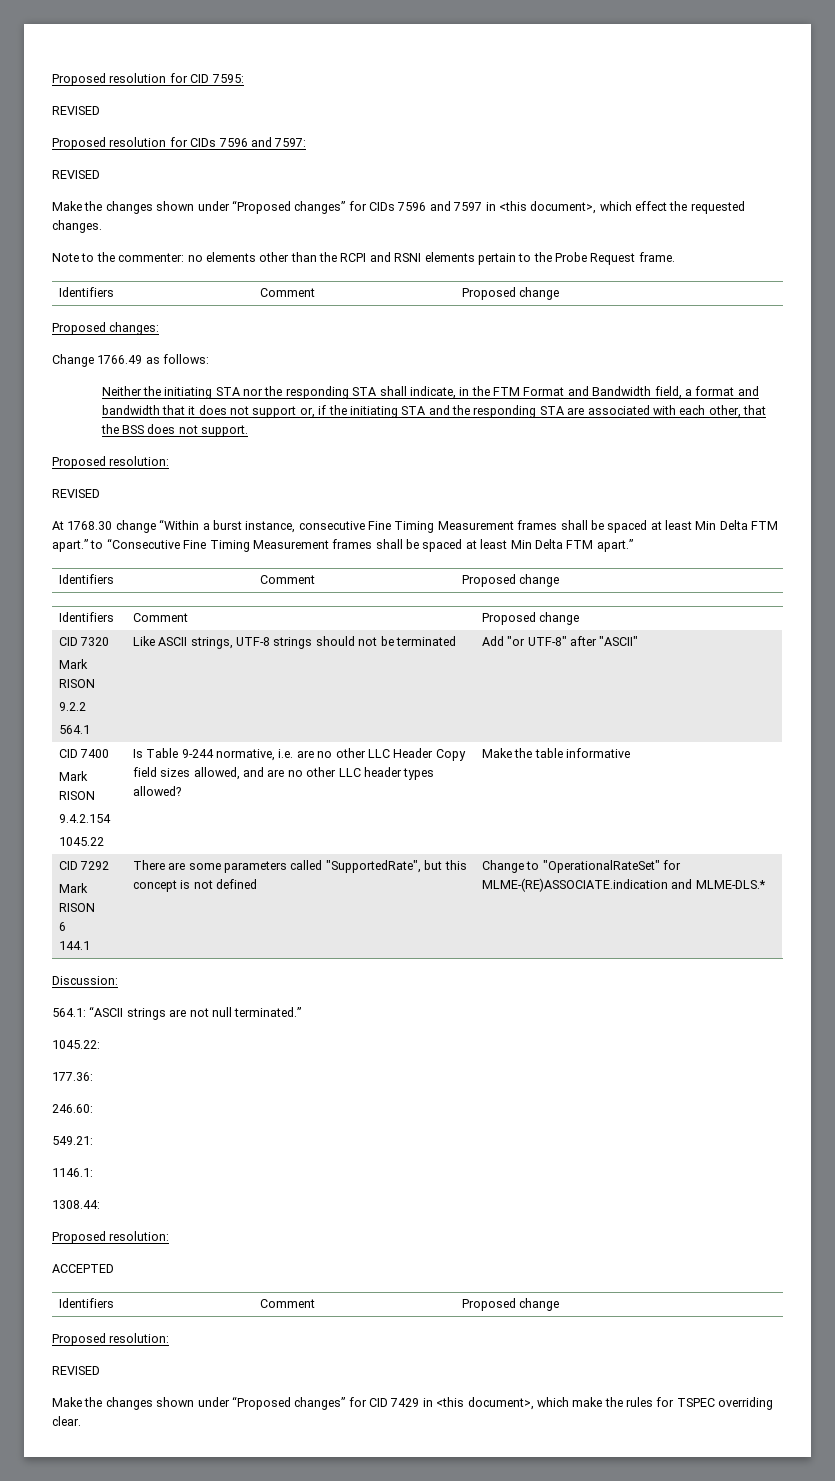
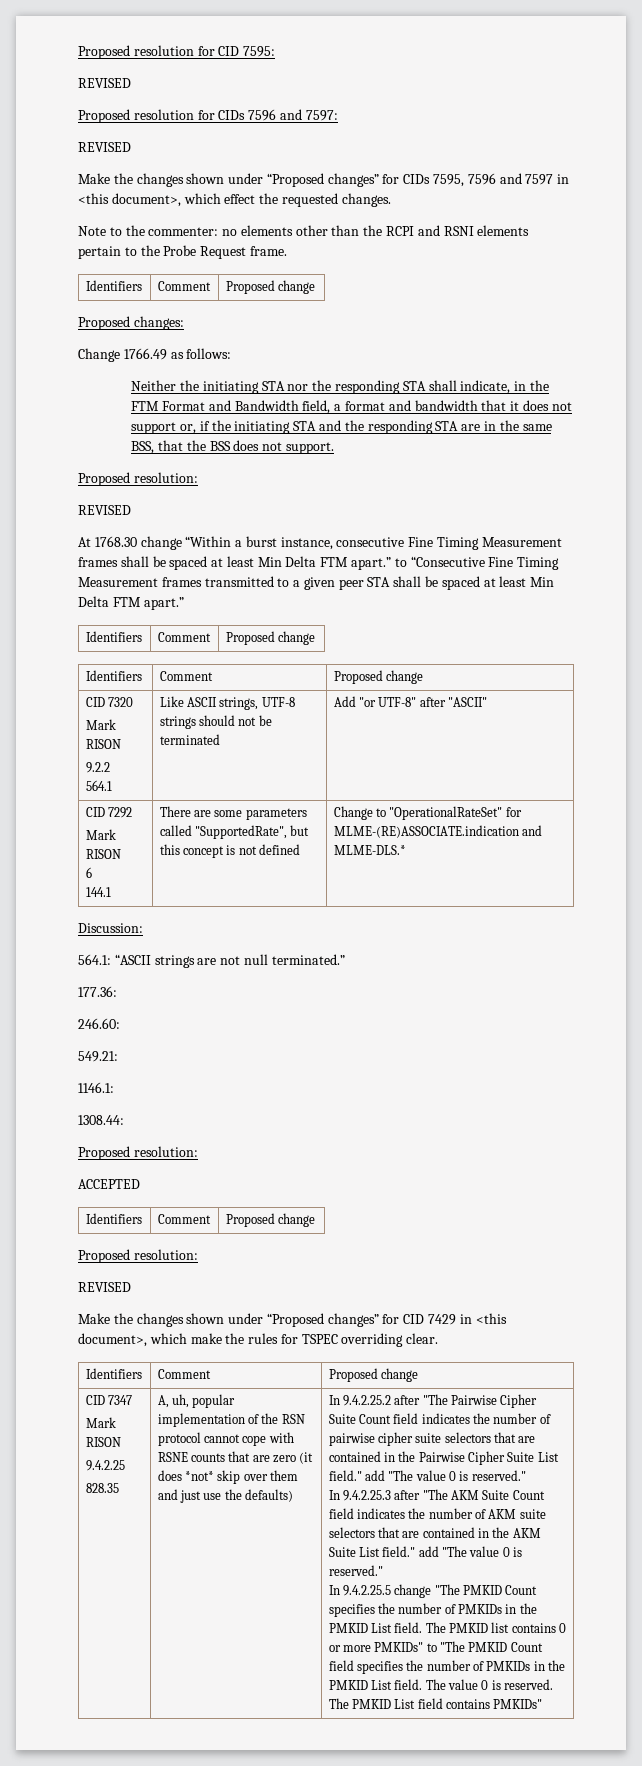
- Make the changes shown under “Proposed changes” for CIDs 7596 and 7597 in <this document>, which effect the requested changes.
+ Make the changes shown under “Proposed changes” for CIDs 7595, 7596 and 7597 in <this document>, which effect the requested changes.
- Neither the initiating STA nor the responding STA shall indicate, in the FTM Format and Bandwidth field, a format and bandwidth that it does not support or, if the initiating STA and the responding STA are associated with each other, that the BSS does not support.
+ Neither the initiating STA nor the responding STA shall indicate, in the FTM Format and Bandwidth field, a format and bandwidth that it does not support or, if the initiating STA and the responding STA are in the same BSS, that the BSS does not support.
- At 1768.30 change “Within a burst instance, consecutive Fine Timing Measurement frames shall be spaced at least Min Delta FTM apart.” to “Consecutive Fine Timing Measurement frames shall be spaced at least Min Delta FTM apart.”
+ At 1768.30 change “Within a burst instance, consecutive Fine Timing Measurement frames shall be spaced at least Min Delta FTM apart.” to “Consecutive Fine Timing Measurement frames transmitted to a given peer STA shall be spaced at least Min Delta FTM apart.”
- CID 7400
- Mark RISON
- 9.4.2.154
- 1045.22 | Is Table 9-244 normative, i.e. are no other LLC Header Copy field sizes allowed, and are no other LLC header types allowed? | Make the table informative
- 1045.22:
  Make the changes shown under “Proposed changes” for CID 7429 in <this document>, which make the rules for TSPEC overriding clear.
+ Identifiers | Comment | Proposed change
+ CID 7347
+ Mark RISON
+ 9.4.2.25
+ 828.35 | A, uh, popular implementation of the RSN protocol cannot cope with RSNE counts that are zero (it does *not* skip over them and just use the defaults) | In 9.4.2.25.2 after "The Pairwise Cipher Suite Count field indicates the number of pairwise cipher suite selectors that are contained in the Pairwise Cipher Suite List field." add "The value 0 is reserved."
+ In 9.4.2.25.3 after "The AKM Suite Count field indicates the number of AKM suite selectors that are contained in the AKM Suite List field." add "The value 0 is reserved."
+ In 9.4.2.25.5 change "The PMKID Count specifies the number of PMKIDs in the PMKID List field. The PMKID list contains 0 or more PMKIDs" to "The PMKID Count field specifies the number of PMKIDs in the PMKID List field. The value 0 is reserved. The PMKID List field contains PMKIDs"

